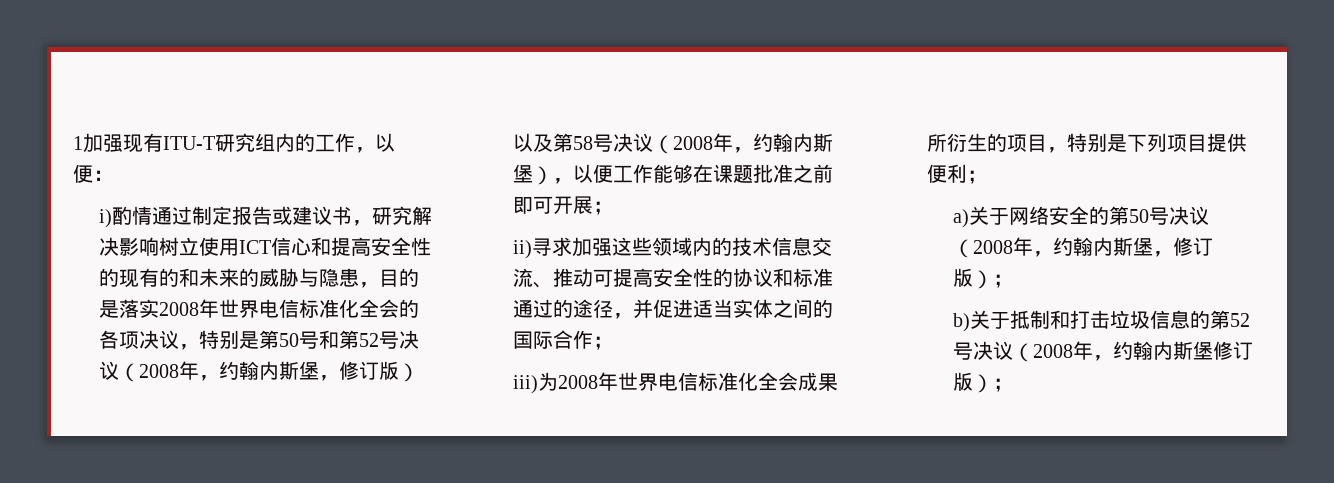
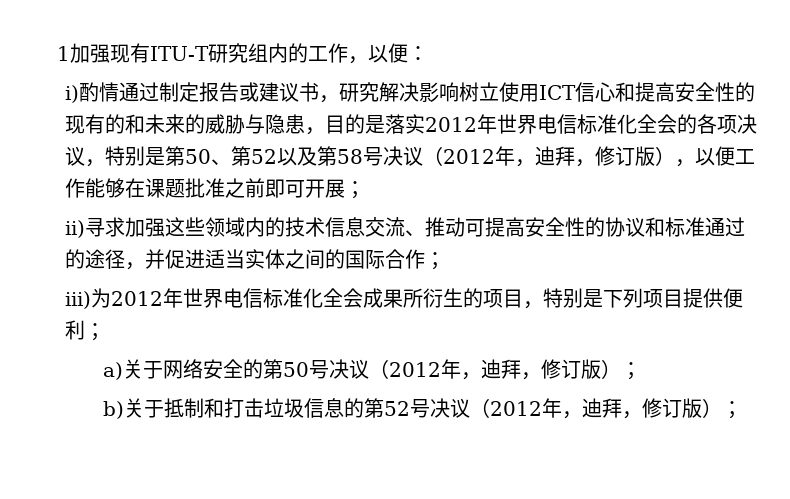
- i)酌情通过制定报告或建议书，研究解决影响树立使用ICT信心和提高安全性的现有的和未来的威胁与隐患，目的是落实2008年世界电信标准化全会的各项决议，特别是第50号和第52号决议（2008年，约翰内斯堡，修订版）以及第58号决议（2008年，约翰内斯堡），以便工作能够在课题批准之前即可开展；
+ i)酌情通过制定报告或建议书，研究解决影响树立使用ICT信心和提高安全性的现有的和未来的威胁与隐患，目的是落实2012年世界电信标准化全会的各项决议，特别是第50、第52以及第58号决议（2012年，迪拜，修订版），以便工作能够在课题批准之前即可开展；
- iii)为2008年世界电信标准化全会成果所衍生的项目，特别是下列项目提供便利；
+ iii)为2012年世界电信标准化全会成果所衍生的项目，特别是下列项目提供便利；
- a)关于网络安全的第50号决议（2008年，约翰内斯堡，修订版）；
+ a)关于网络安全的第50号决议（2012年，迪拜，修订版）；
- b)关于抵制和打击垃圾信息的第52号决议（2008年，约翰内斯堡修订版）；
+ b)关于抵制和打击垃圾信息的第52号决议（2012年，迪拜，修订版）；

